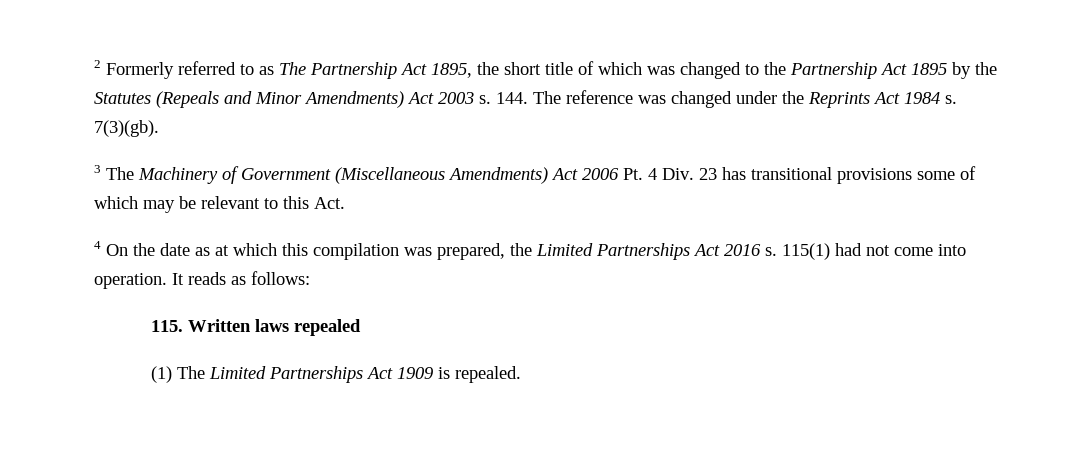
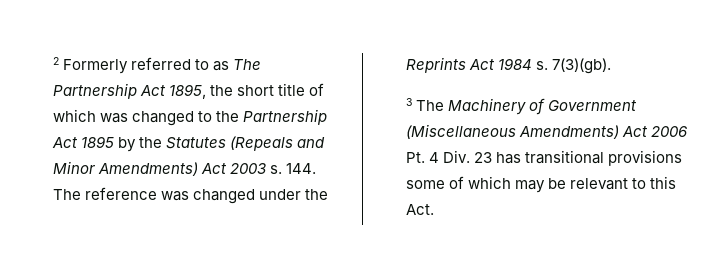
- 4 On the date as at which this compilation was prepared, the Limited Partnerships Act 2016 s. 115(1) had not come into operation. It reads as follows:
- 115. Written laws repealed
- (1) The Limited Partnerships Act 1909 is repealed.

